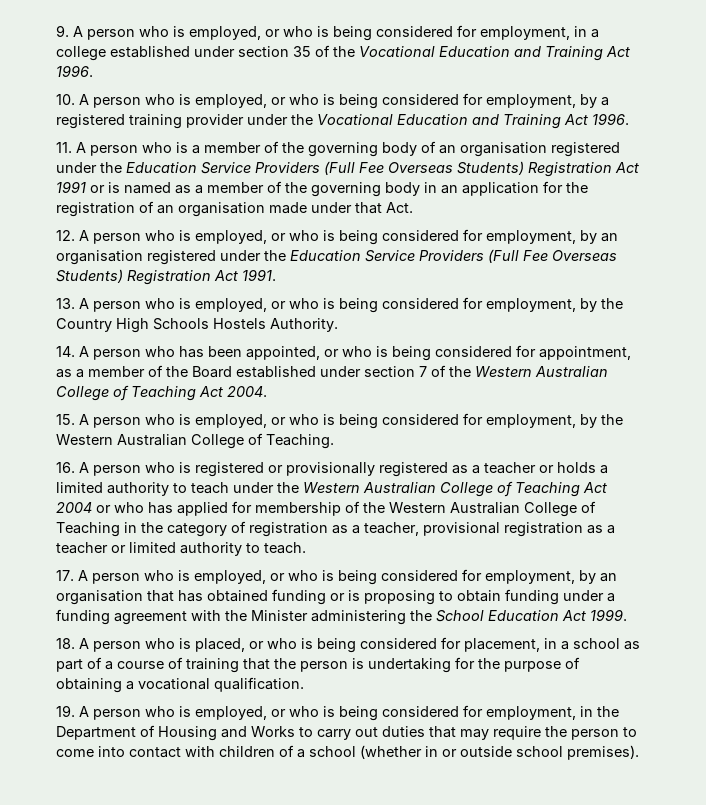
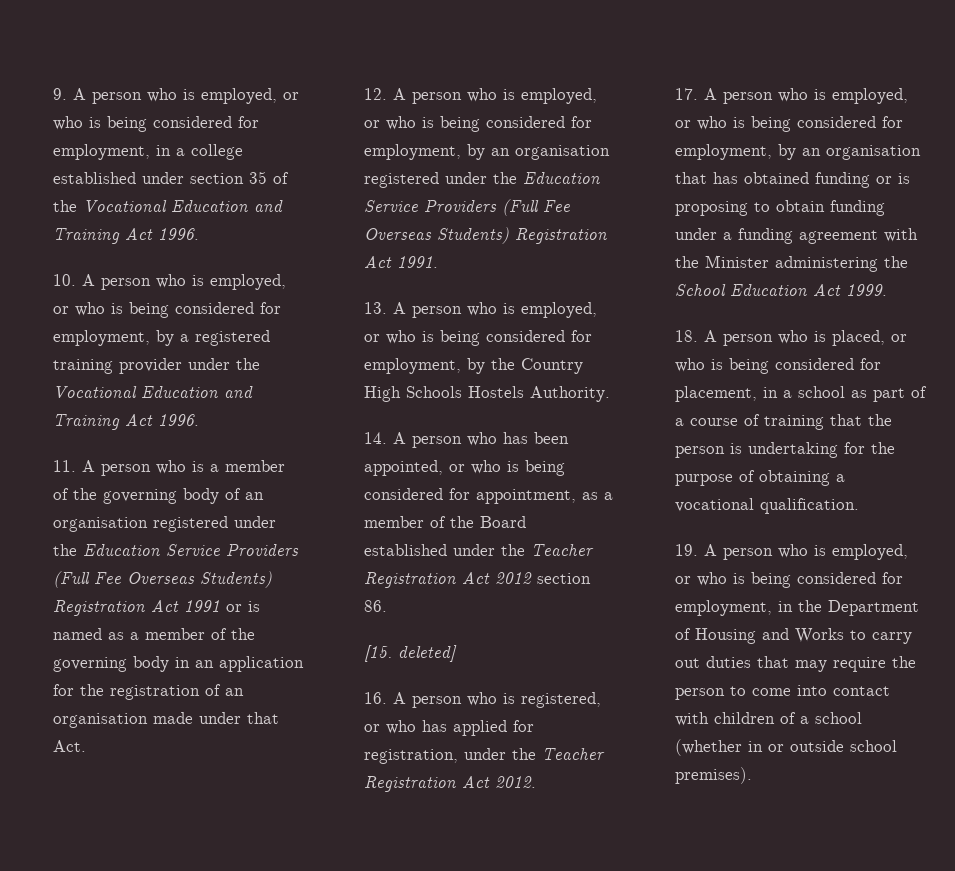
- 14. A person who has been appointed, or who is being considered for appointment, as a member of the Board established under section 7 of the Western Australian College of Teaching Act 2004.
- 15. A person who is employed, or who is being considered for employment, by the Western Australian College of Teaching.
+ 14. A person who has been appointed, or who is being considered for appointment, as a member of the Board established under the Teacher Registration Act 2012 section 86.
+ [15. deleted]
- 16. A person who is registered or provisionally registered as a teacher or holds a limited authority to teach under the Western Australian College of Teaching Act 2004 or who has applied for membership of the Western Australian College of Teaching in the category of registration as a teacher, provisional registration as a teacher or limited authority to teach.
+ 16. A person who is registered, or who has applied for registration, under the Teacher Registration Act 2012.

